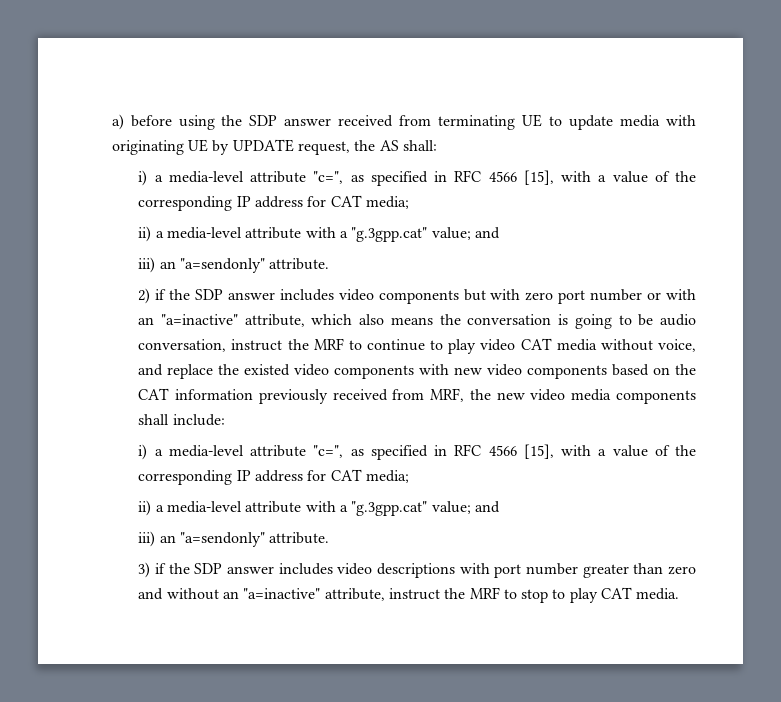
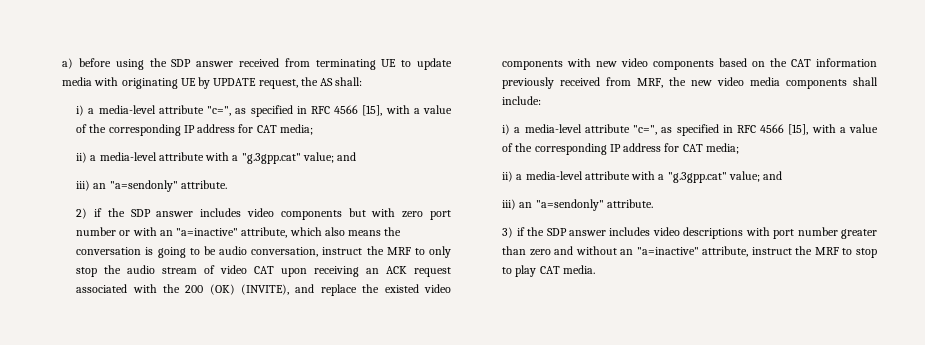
- 2) if the SDP answer includes video components but with zero port number or with an "a=inactive" attribute, which also means the conversation is going to be audio conversation, instruct the MRF to continue to play video CAT media without voice, and replace the existed video components with new video components based on the CAT information previously received from MRF, the new video media components shall include:
+ 2) if the SDP answer includes video components but with zero port number or with an "a=inactive" attribute, which also means the conversation is going to be audio conversation, instruct the MRF to only stop the audio stream of video CAT upon receiving an ACK request associated with the 200 (OK) (INVITE), and replace the existed video components with new video components based on the CAT information previously received from MRF, the new video media components shall include:

